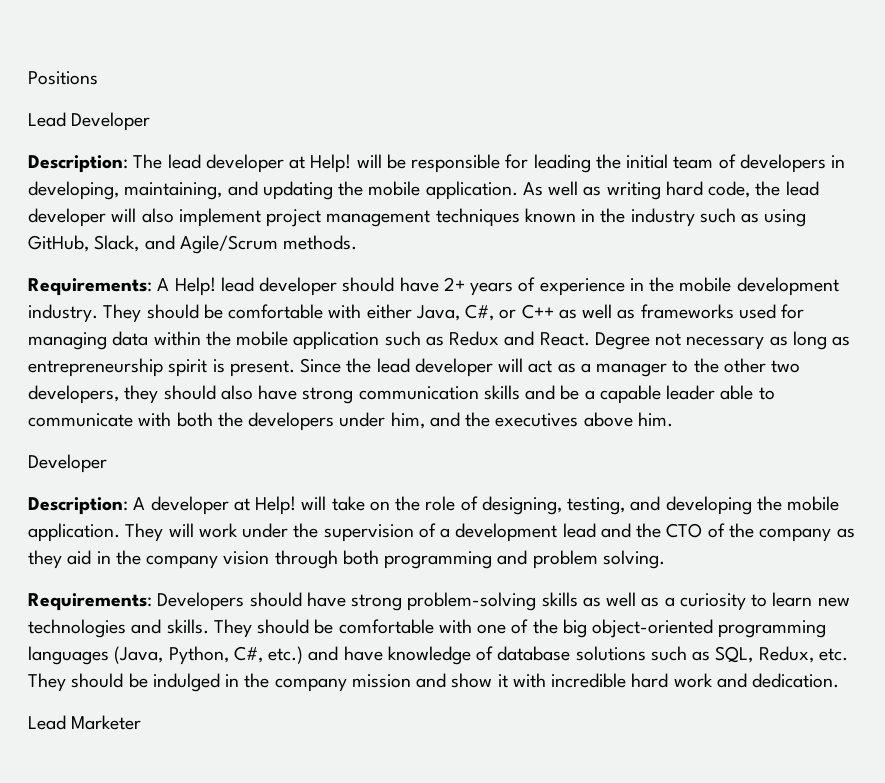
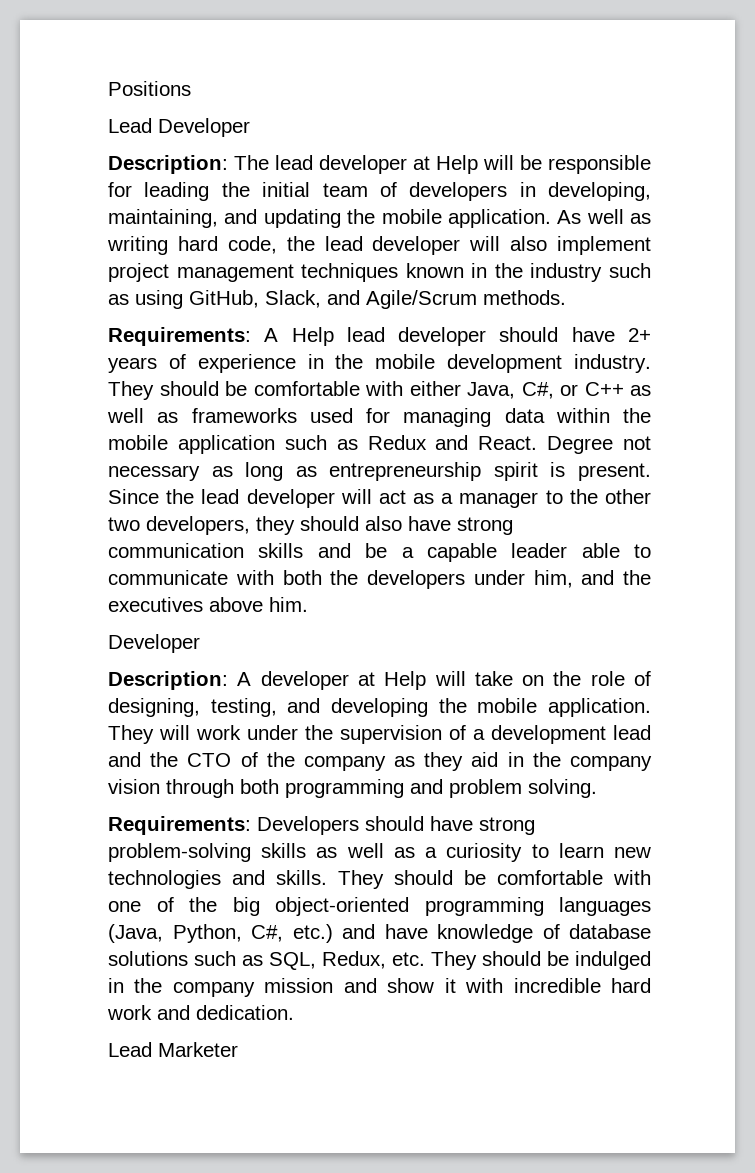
- Description: The lead developer at Help! will be responsible for leading the initial team of developers in developing, maintaining, and updating the mobile application.
+ Description: The lead developer at Help will be responsible for leading the initial team of developers in developing, maintaining, and updating the mobile application.
- Requirements: A Help! lead developer should have 2+ years of experience in the mobile development industry.
+ Requirements: A Help lead developer should have 2+ years of experience in the mobile development industry.
- Description: A developer at Help! will take on the role of designing, testing, and developing the mobile application.
+ Description: A developer at Help will take on the role of designing, testing, and developing the mobile application.

